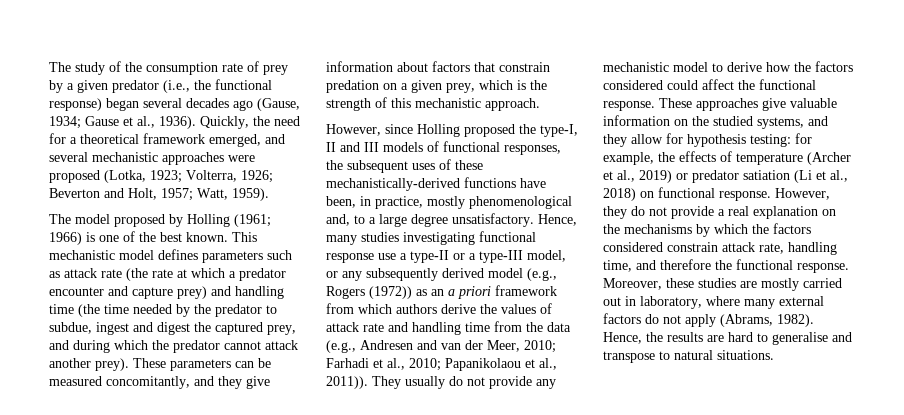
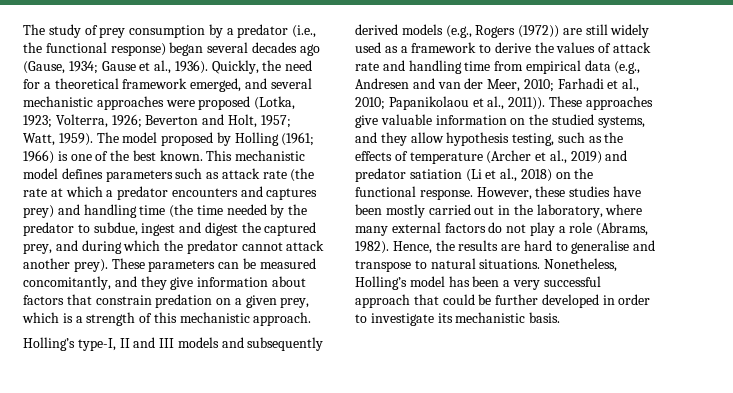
- The study of the consumption rate of prey by a given predator (i.e., the functional response) began several decades ago (Gause, 1934; Gause et al., 1936).
+ The study of prey consumption by a predator (i.e., the functional response) began several decades ago (Gause, 1934; Gause et al., 1936).
- Quickly, the need for a theoretical framework emerged, and several mechanistic approaches were proposed (Lotka, 1923; Volterra, 1926; Beverton and Holt, 1957; Watt, 1959).
- The model proposed by Holling (1961; 1966) is one of the best known.
+ Quickly, the need for a theoretical framework emerged, and several mechanistic approaches were proposed (Lotka, 1923; Volterra, 1926; Beverton and Holt, 1957; Watt, 1959). The model proposed by Holling (1961; 1966) is one of the best known.
- This mechanistic model defines parameters such as attack rate (the rate at which a predator encounter and capture prey) and handling time (the time needed by the predator to subdue, ingest and digest the captured prey, and during which the predator cannot attack another prey).
+ This mechanistic model defines parameters such as attack rate (the rate at which a predator encounters and captures prey) and handling time (the time needed by the predator to subdue, ingest and digest the captured prey, and during which the predator cannot attack another prey).
- These parameters can be measured concomitantly, and they give information about factors that constrain predation on a given prey, which is the strength of this mechanistic approach.
+ These parameters can be measured concomitantly, and they give information about factors that constrain predation on a given prey, which is a strength of this mechanistic approach.
- However, since Holling proposed the type-I, II and III models of functional responses, the subsequent uses of these mechanistically-derived functions have been, in practice, mostly phenomenological and, to a large degree unsatisfactory. Hence, many studies investigating functional response use a type-II or a type-III model, or any subsequently derived model (e.g., Rogers (1972)) as an a priori framework from which authors derive the values of attack rate and handling time from the data (e.g., Andresen and van der Meer, 2010; Farhadi et al., 2010; Papanikolaou et al., 2011)).
+ Holling’s type-I, II and III models and subsequently derived models (e.g., Rogers (1972)) are still widely used as a framework to derive the values of attack rate and handling time from empirical data (e.g., Andresen and van der Meer, 2010; Farhadi et al., 2010; Papanikolaou et al., 2011)).
- They usually do not provide any mechanistic model to derive how the factors considered could affect the functional response.
- These approaches give valuable information on the studied systems, and they allow for hypothesis testing: for example, the effects of temperature (Archer et al., 2019) or predator satiation (Li et al., 2018) on functional response.
+ These approaches give valuable information on the studied systems, and they allow hypothesis testing, such as the effects of temperature (Archer et al., 2019) and predator satiation (Li et al., 2018) on the functional response.
- However, they do not provide a real explanation on the mechanisms by which the factors considered constrain attack rate, handling time, and therefore the functional response. Moreover, these studies are mostly carried out in laboratory, where many external factors do not apply (Abrams, 1982).
+ However, these studies have been mostly carried out in the laboratory, where many external factors do not play a role (Abrams, 1982).
+ Nonetheless, Holling’s model has been a very successful approach that could be further developed in order to investigate its mechanistic basis.

